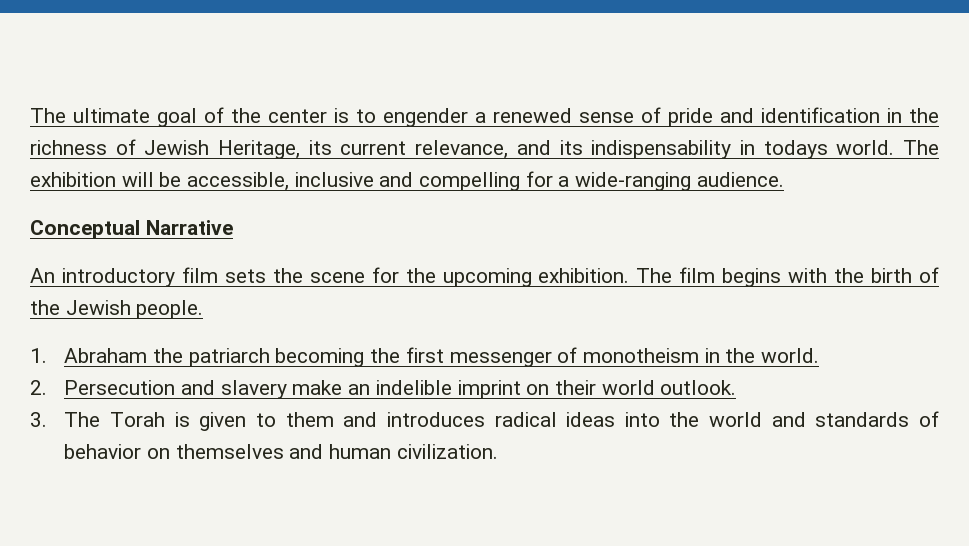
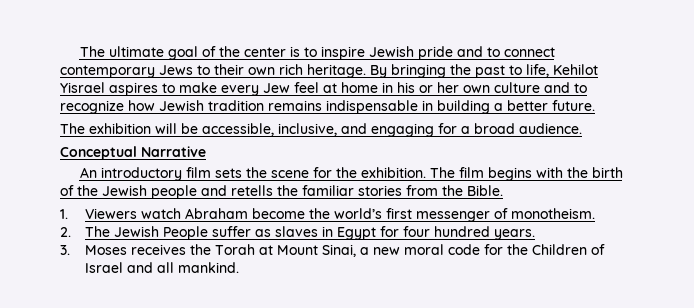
- The ultimate goal of the center is to engender a renewed sense of pride and identification in the richness of Jewish Heritage, its current relevance, and its indispensability in todays world. The exhibition will be accessible, inclusive and compelling for a wide-ranging audience.
+ The ultimate goal of the center is to inspire Jewish pride and to connect contemporary Jews to their own rich heritage. By bringing the past to life, Kehilot Yisrael aspires to make every Jew feel at home in his or her own culture and to recognize how Jewish tradition remains indispensable in building a better future.
+ The exhibition will be accessible, inclusive, and engaging for a broad audience.
- An introductory film sets the scene for the upcoming exhibition.
+ An introductory film sets the scene for the exhibition.
- The film begins with the birth of the Jewish people.
- 1. Abraham the patriarch becoming the first messenger of monotheism in the world.
- 2. Persecution and slavery make an indelible imprint on their world outlook.
- 3. The Torah is given to them and introduces radical ideas into the world and standards of behavior on themselves and human civilization.
+ The film begins with the birth of the Jewish people and retells the familiar stories from the Bible.
+ 1. Viewers watch Abraham become the world’s first messenger of monotheism.
+ 2. The Jewish People suffer as slaves in Egypt for four hundred years.
+ 3. Moses receives the Torah at Mount Sinai, a new moral code for the Children of Israel and all mankind.

